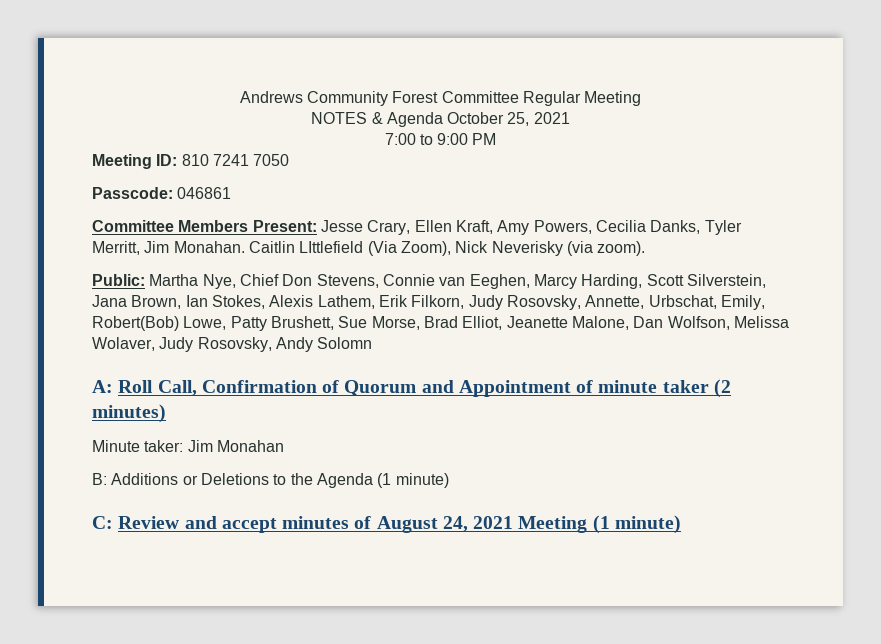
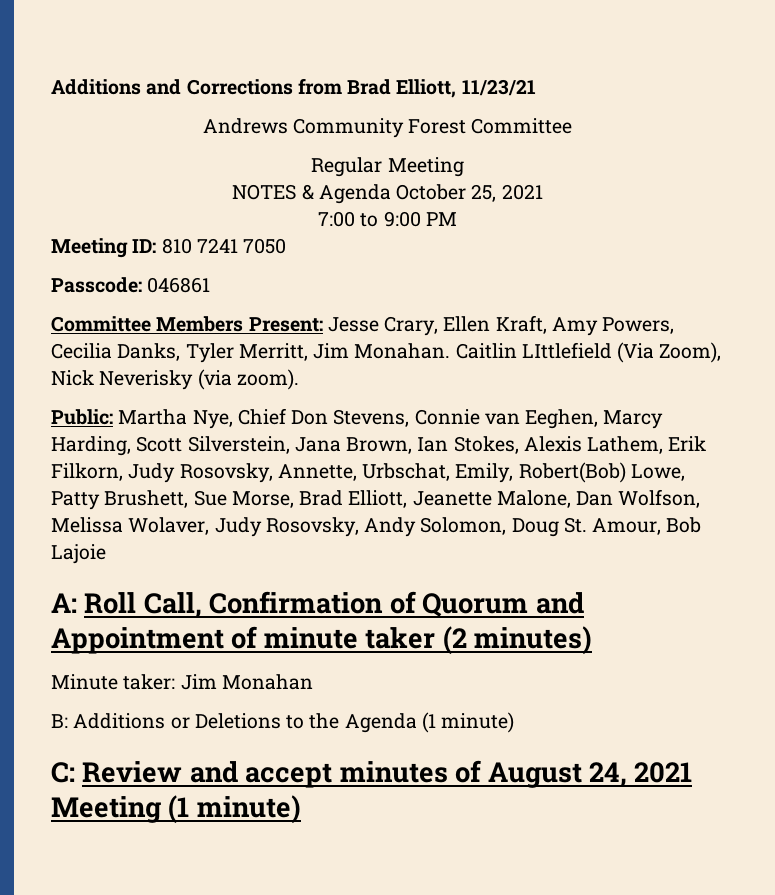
+ Additions and Corrections from Brad Elliott, 11/23/21
- Andrews Community Forest Committee Regular Meeting
+ Andrews Community Forest Committee
+ Regular Meeting
- Public: Martha Nye, Chief Don Stevens, Connie van Eeghen, Marcy Harding, Scott Silverstein, Jana Brown, Ian Stokes, Alexis Lathem, Erik Filkorn, Judy Rosovsky, Annette, Urbschat, Emily, Robert(Bob) Lowe, Patty Brushett, Sue Morse, Brad Elliot, Jeanette Malone, Dan Wolfson, Melissa Wolaver, Judy Rosovsky, Andy Solomn
+ Public: Martha Nye, Chief Don Stevens, Connie van Eeghen, Marcy Harding, Scott Silverstein, Jana Brown, Ian Stokes, Alexis Lathem, Erik Filkorn, Judy Rosovsky, Annette, Urbschat, Emily, Robert(Bob) Lowe, Patty Brushett, Sue Morse, Brad Elliott, Jeanette Malone, Dan Wolfson, Melissa Wolaver, Judy Rosovsky, Andy Solomon, Doug St. Amour, Bob Lajoie

